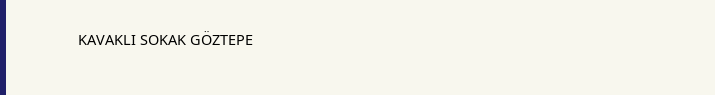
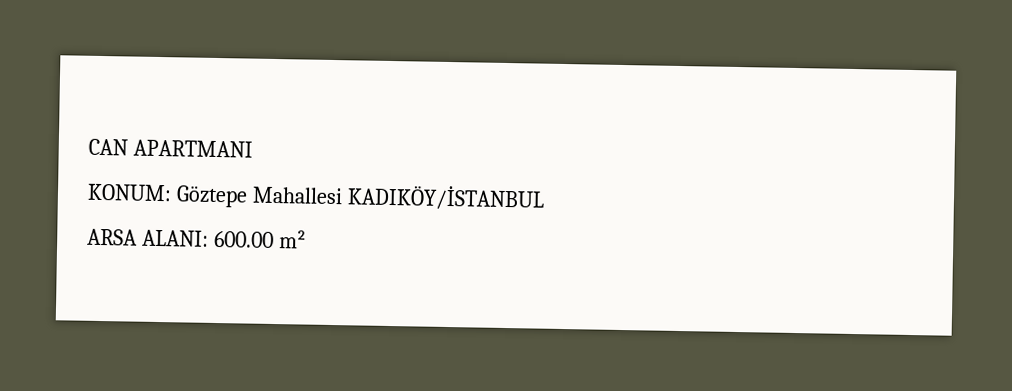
- KAVAKLI SOKAK GÖZTEPE
+ CAN APARTMANI
+ KONUM: Göztepe Mahallesi KADIKÖY/İSTANBUL
+ ARSA ALANI: 600.00 m²

